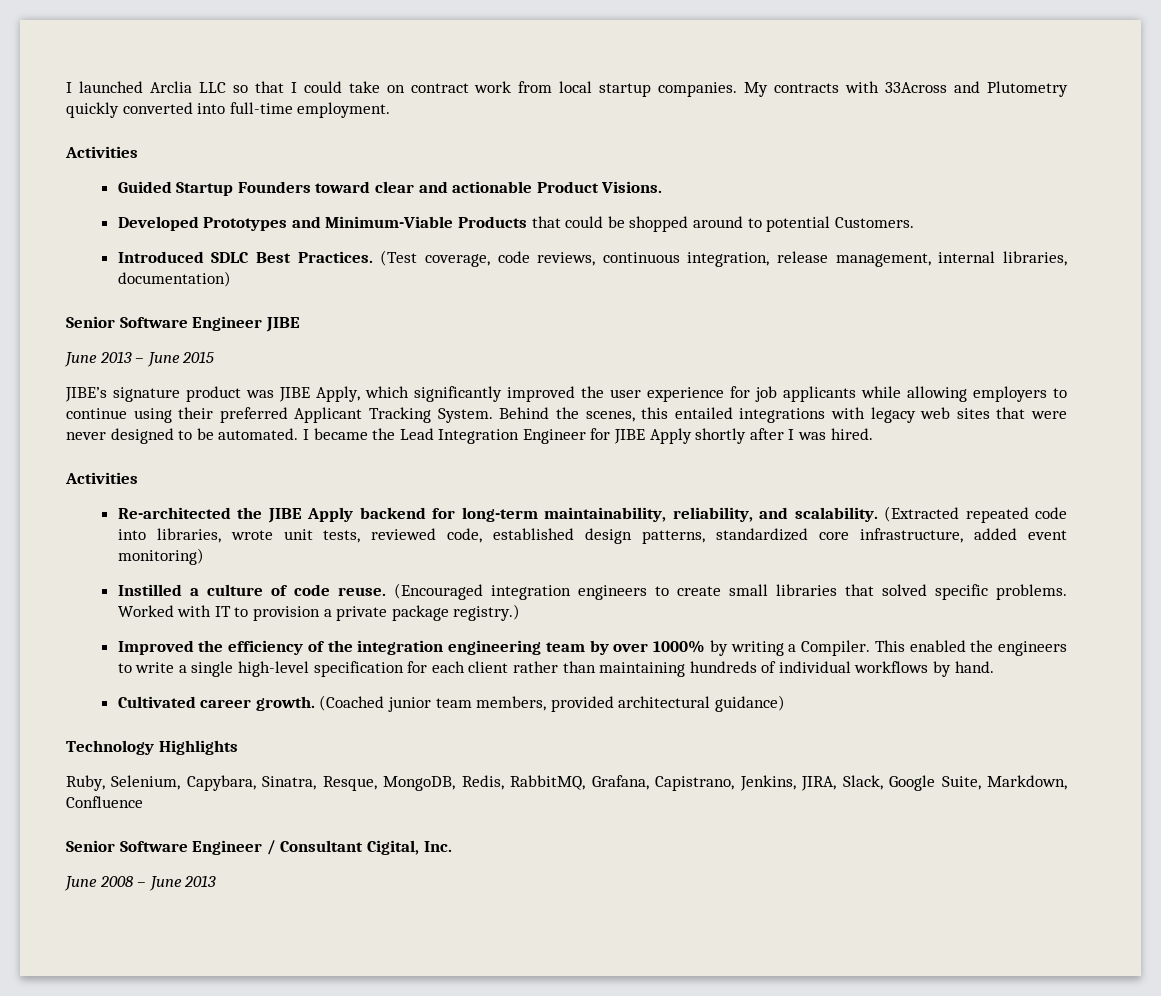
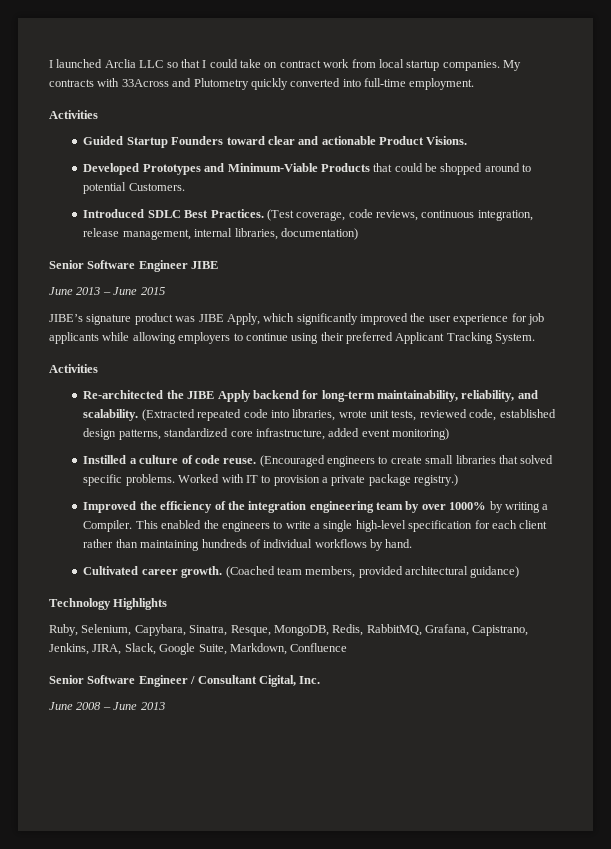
- Behind the scenes, this entailed integrations with legacy web sites that were never designed to be automated. I became the Lead Integration Engineer for JIBE Apply shortly after I was hired.
- (Encouraged integration engineers to create small libraries that solved specific problems.
+ (Encouraged engineers to create small libraries that solved specific problems.
- (Coached junior team members, provided architectural guidance)
+ (Coached team members, provided architectural guidance)

